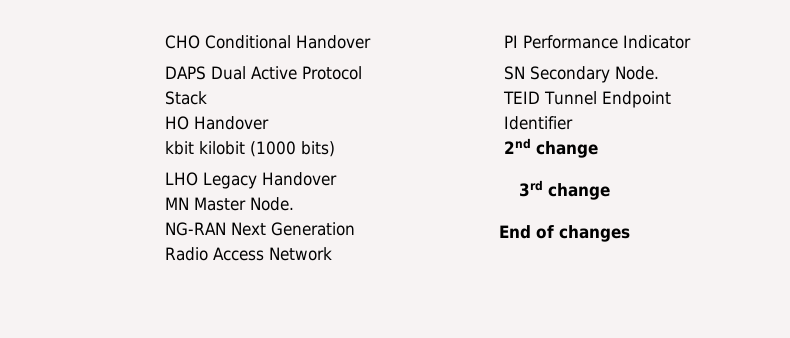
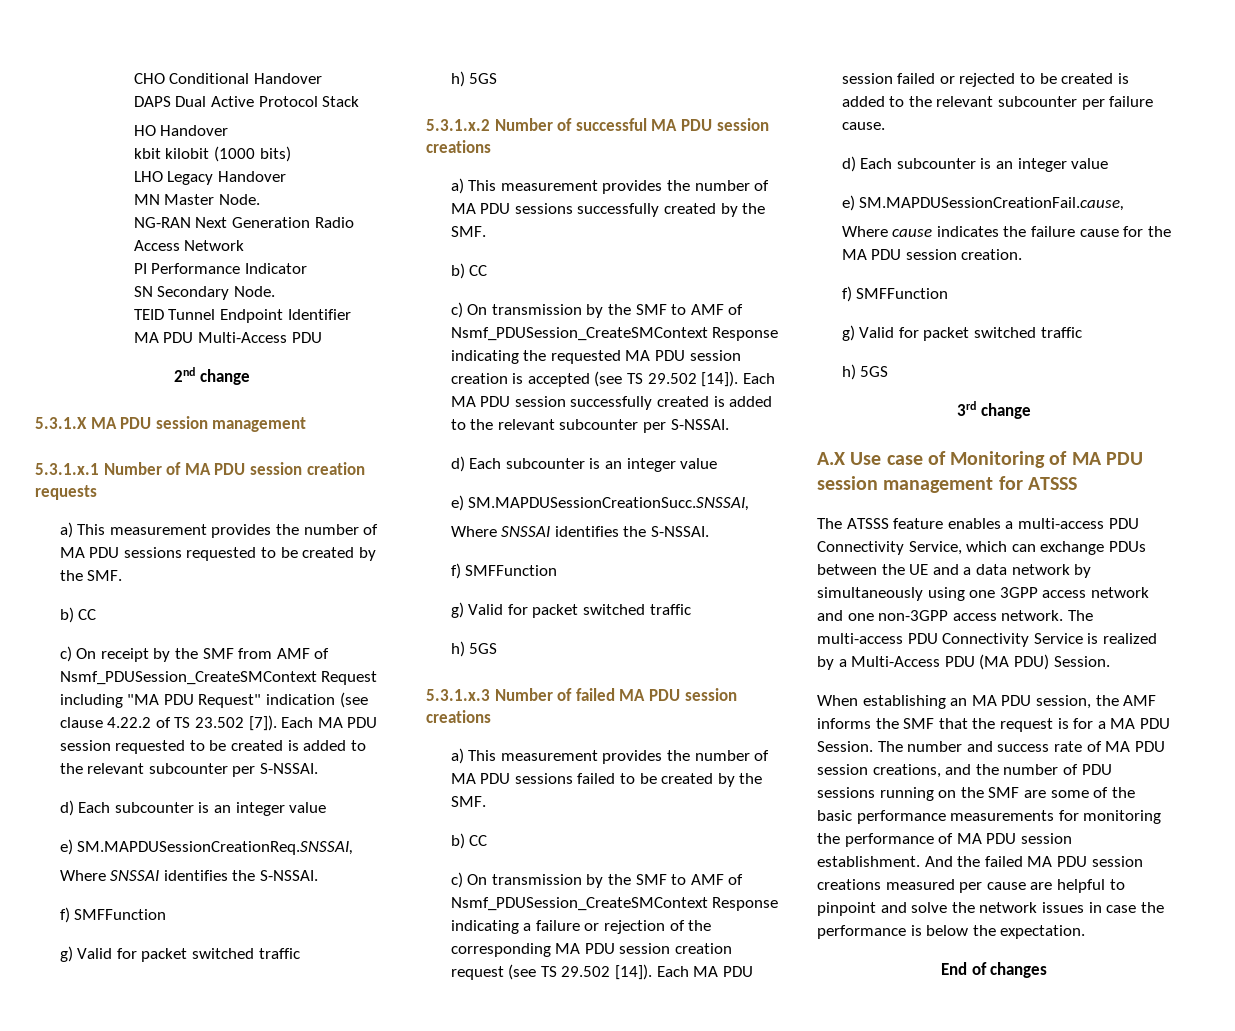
+ MA PDU Multi-Access PDU
  2nd change
+ 5.3.1.X MA PDU session management
+ 5.3.1.x.1 Number of MA PDU session creation requests
+ a) This measurement provides the number of MA PDU sessions requested to be created by the SMF.
+ b) CC
+ c) On receipt by the SMF from AMF of Nsmf_PDUSession_CreateSMContext Request including "MA PDU Request" indication (see clause 4.22.2 of TS 23.502 [7]). Each MA PDU session requested to be created is added to the relevant subcounter per S-NSSAI.
+ d) Each subcounter is an integer value
+ e) SM.MAPDUSessionCreationReq.SNSSAI,
+ Where SNSSAI identifies the S-NSSAI.
+ f) SMFFunction
+ g) Valid for packet switched traffic
+ h) 5GS
+ 5.3.1.x.2 Number of successful MA PDU session creations
+ a) This measurement provides the number of MA PDU sessions successfully created by the SMF.
+ b) CC
+ c) On transmission by the SMF to AMF of Nsmf_PDUSession_CreateSMContext Response indicating the requested MA PDU session creation is accepted (see TS 29.502 [14]). Each MA PDU session successfully created is added to the relevant subcounter per S-NSSAI.
+ d) Each subcounter is an integer value
+ e) SM.MAPDUSessionCreationSucc.SNSSAI,
+ Where SNSSAI identifies the S-NSSAI.
+ f) SMFFunction
+ g) Valid for packet switched traffic
+ h) 5GS
+ 5.3.1.x.3 Number of failed MA PDU session creations
+ a) This measurement provides the number of MA PDU sessions failed to be created by the SMF.
+ b) CC
+ c) On transmission by the SMF to AMF of Nsmf_PDUSession_CreateSMContext Response indicating a failure or rejection of the corresponding MA PDU session creation request (see TS 29.502 [14]). Each MA PDU session failed or rejected to be created is added to the relevant subcounter per failure cause.
+ d) Each subcounter is an integer value
+ e) SM.MAPDUSessionCreationFail.cause,
+ Where cause indicates the failure cause for the MA PDU session creation.
+ f) SMFFunction
+ g) Valid for packet switched traffic
+ h) 5GS
  3rd change
+ A.X Use case of Monitoring of MA PDU session management for ATSSS
+ The ATSSS feature enables a multi-access PDU Connectivity Service, which can exchange PDUs between the UE and a data network by simultaneously using one 3GPP access network and one non-3GPP access network. The multi-access PDU Connectivity Service is realized by a Multi-Access PDU (MA PDU) Session.
+ When establishing an MA PDU session, the AMF informs the SMF that the request is for a MA PDU Session. The number and success rate of MA PDU session creations, and the number of PDU sessions running on the SMF are some of the basic performance measurements for monitoring the performance of MA PDU session establishment. And the failed MA PDU session creations measured per cause are helpful to pinpoint and solve the network issues in case the performance is below the expectation.

